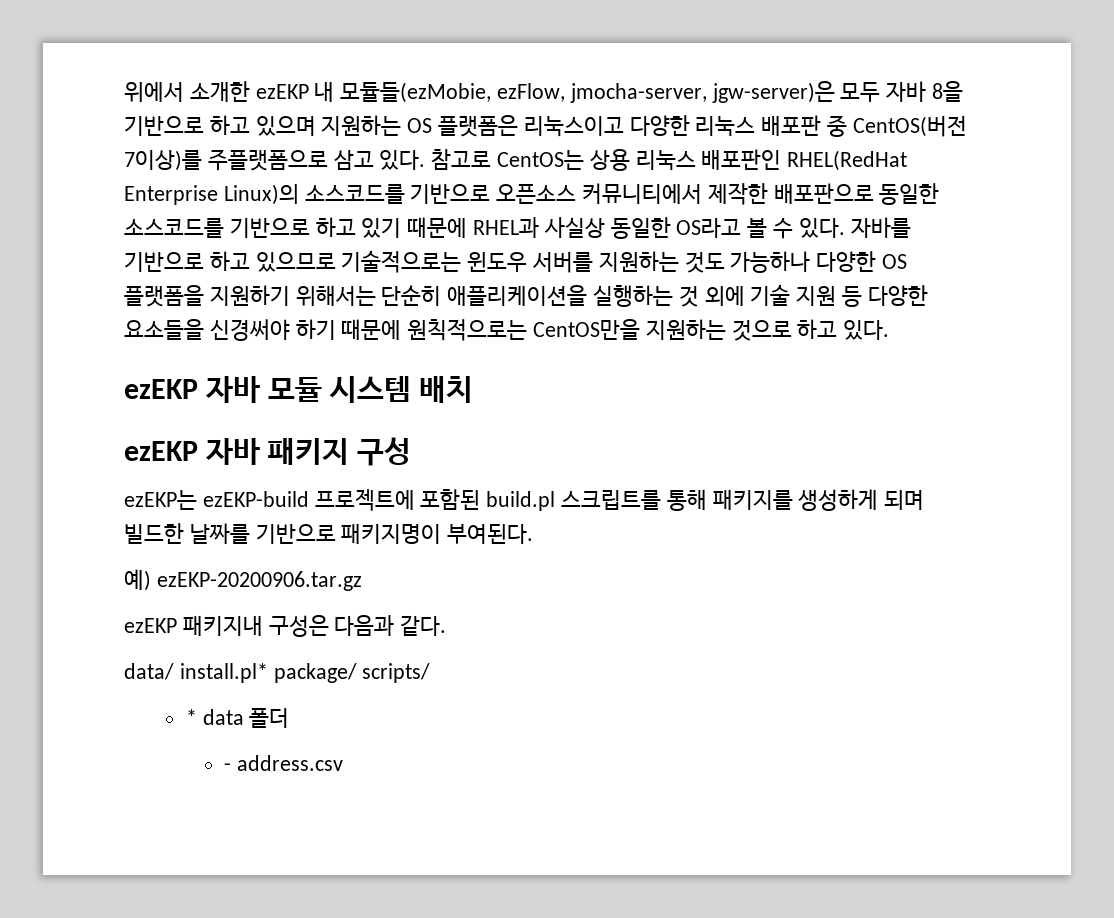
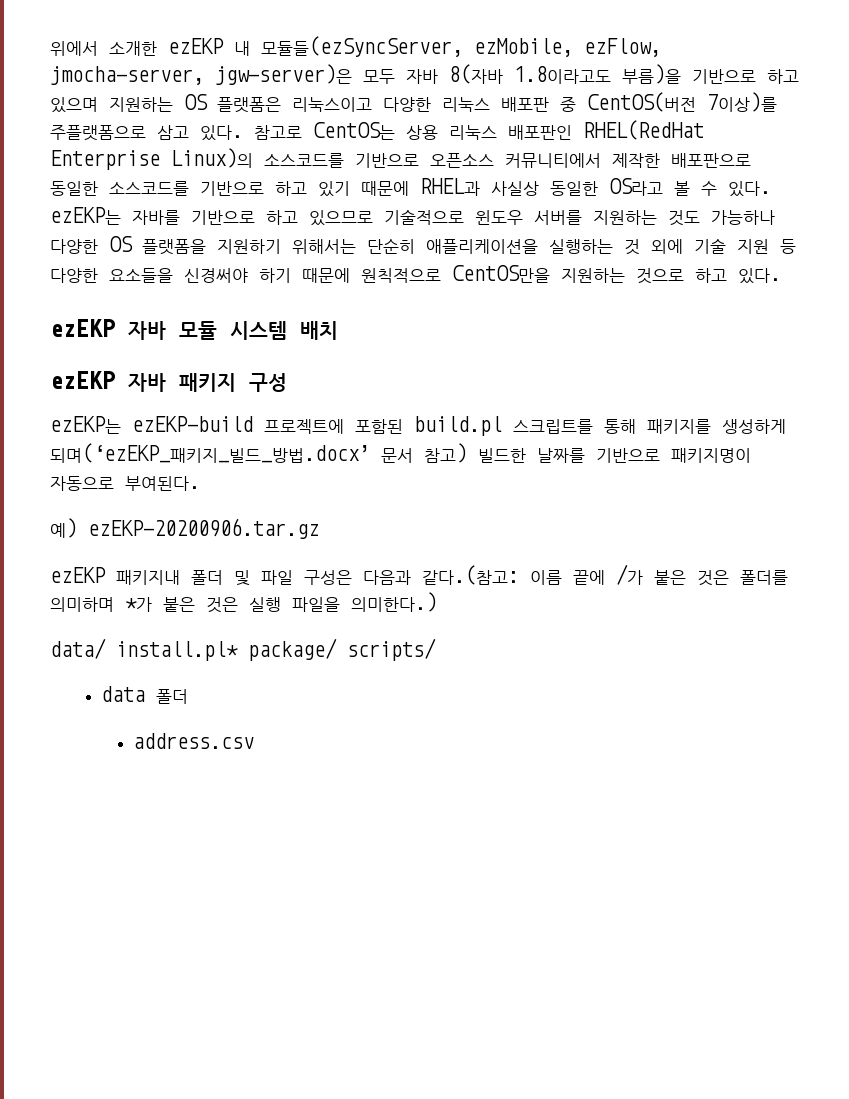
- 위에서 소개한 ezEKP 내 모듈들(ezMobie, ezFlow, jmocha-server, jgw-server)은 모두 자바 8을 기반으로 하고 있으며 지원하는 OS 플랫폼은 리눅스이고 다양한 리눅스 배포판 중 CentOS(버전 7이상)를 주플랫폼으로 삼고 있다.
+ 위에서 소개한 ezEKP 내 모듈들(ezSyncServer, ezMobile, ezFlow, jmocha-server, jgw-server)은 모두 자바 8(자바 1.8이라고도 부름)을 기반으로 하고 있으며 지원하는 OS 플랫폼은 리눅스이고 다양한 리눅스 배포판 중 CentOS(버전 7이상)를 주플랫폼으로 삼고 있다.
- 참고로 CentOS는 상용 리눅스 배포판인 RHEL(RedHat Enterprise Linux)의 소스코드를 기반으로 오픈소스 커뮤니티에서 제작한 배포판으로 동일한 소스코드를 기반으로 하고 있기 때문에 RHEL과 사실상 동일한 OS라고 볼 수 있다. 자바를 기반으로 하고 있으므로 기술적으로는 윈도우 서버를 지원하는 것도 가능하나 다양한 OS 플랫폼을 지원하기 위해서는 단순히 애플리케이션을 실행하는 것 외에 기술 지원 등 다양한 요소들을 신경써야 하기 때문에 원칙적으로는 CentOS만을 지원하는 것으로 하고 있다.
+ 참고로 CentOS는 상용 리눅스 배포판인 RHEL(RedHat Enterprise Linux)의 소스코드를 기반으로 오픈소스 커뮤니티에서 제작한 배포판으로 동일한 소스코드를 기반으로 하고 있기 때문에 RHEL과 사실상 동일한 OS라고 볼 수 있다. ezEKP는 자바를 기반으로 하고 있으므로 기술적으로 윈도우 서버를 지원하는 것도 가능하나 다양한 OS 플랫폼을 지원하기 위해서는 단순히 애플리케이션을 실행하는 것 외에 기술 지원 등 다양한 요소들을 신경써야 하기 때문에 원칙적으로 CentOS만을 지원하는 것으로 하고 있다.
- ezEKP는 ezEKP-build 프로젝트에 포함된 build.pl 스크립트를 통해 패키지를 생성하게 되며 빌드한 날짜를 기반으로 패키지명이 부여된다.
+ ezEKP는 ezEKP-build 프로젝트에 포함된 build.pl 스크립트를 통해 패키지를 생성하게 되며(‘ezEKP_패키지_빌드_방법.docx’ 문서 참고) 빌드한 날짜를 기반으로 패키지명이 자동으로 부여된다.
- ezEKP 패키지내 구성은 다음과 같다.
+ ezEKP 패키지내 폴더 및 파일 구성은 다음과 같다.(참고: 이름 끝에 /가 붙은 것은 폴더를 의미하며 *가 붙은 것은 실행 파일을 의미한다.)
- * data 폴더
+ data 폴더
- - address.csv
+ address.csv

